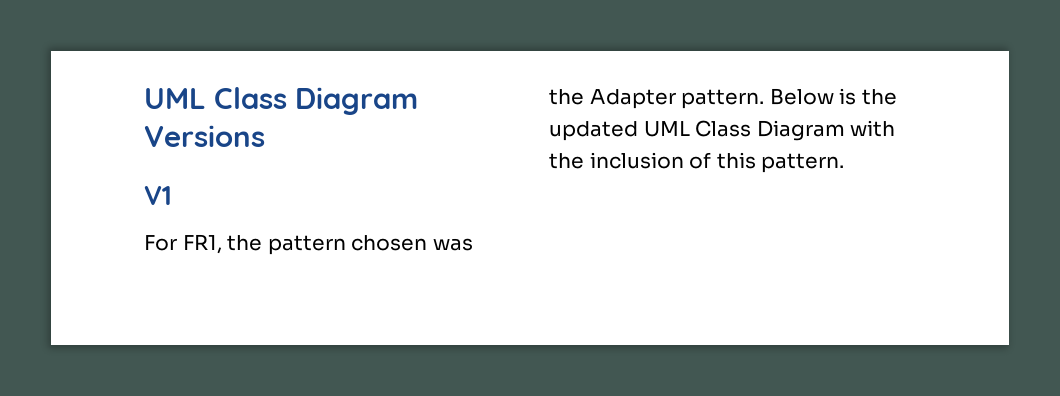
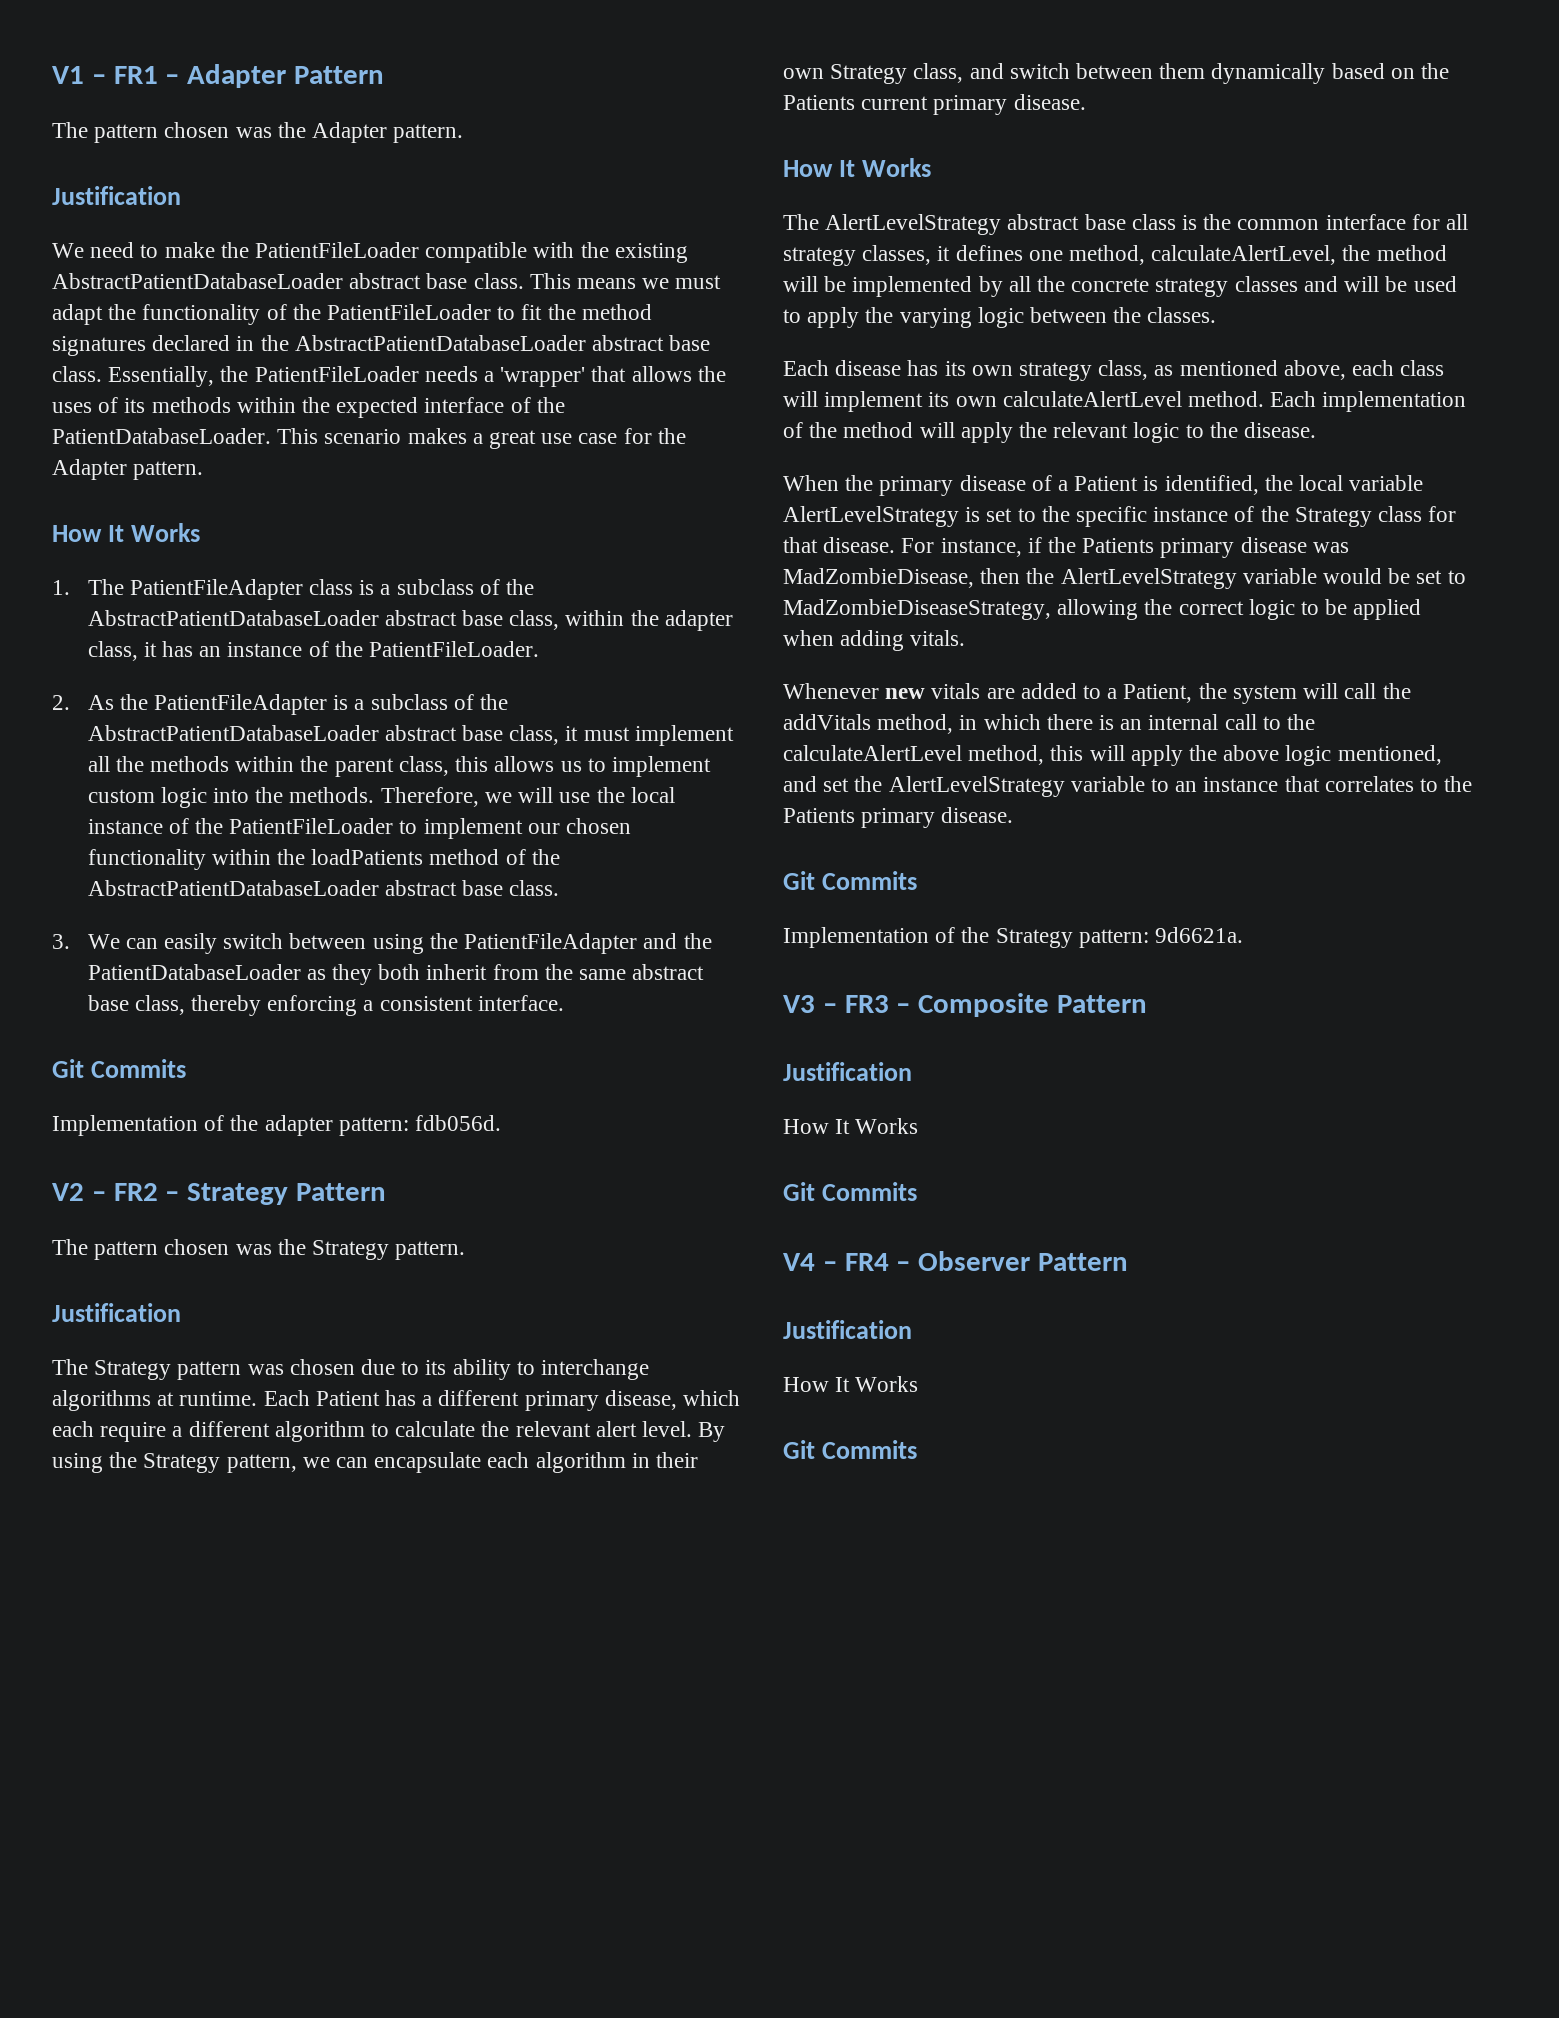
- UML Class Diagram Versions
- V1
- For FR1, the pattern chosen was the Adapter pattern. Below is the updated UML Class Diagram with the inclusion of this pattern.
+ V1 – FR1 – Adapter Pattern
+ The pattern chosen was the Adapter pattern.
+ Justification
+ We need to make the PatientFileLoader compatible with the existing AbstractPatientDatabaseLoader abstract base class. This means we must adapt the functionality of the PatientFileLoader to fit the method signatures declared in the AbstractPatientDatabaseLoader abstract base class. Essentially, the PatientFileLoader needs a 'wrapper' that allows the uses of its methods within the expected interface of the PatientDatabaseLoader. This scenario makes a great use case for the Adapter pattern.
+ How It Works
+ 1. The PatientFileAdapter class is a subclass of the AbstractPatientDatabaseLoader abstract base class, within the adapter class, it has an instance of the PatientFileLoader.
+ 2. As the PatientFileAdapter is a subclass of the AbstractPatientDatabaseLoader abstract base class, it must implement all the methods within the parent class, this allows us to implement custom logic into the methods. Therefore, we will use the local instance of the PatientFileLoader to implement our chosen functionality within the loadPatients method of the AbstractPatientDatabaseLoader abstract base class.
+ 3. We can easily switch between using the PatientFileAdapter and the PatientDatabaseLoader as they both inherit from the same abstract base class, thereby enforcing a consistent interface.
+ Git Commits
+ Implementation of the adapter pattern: fdb056d.
+ V2 – FR2 – Strategy Pattern
+ The pattern chosen was the Strategy pattern.
+ Justification
+ The Strategy pattern was chosen due to its ability to interchange algorithms at runtime. Each Patient has a different primary disease, which each require a different algorithm to calculate the relevant alert level. By using the Strategy pattern, we can encapsulate each algorithm in their own Strategy class, and switch between them dynamically based on the Patients current primary disease.
+ How It Works
+ The AlertLevelStrategy abstract base class is the common interface for all strategy classes, it defines one method, calculateAlertLevel, the method will be implemented by all the concrete strategy classes and will be used to apply the varying logic between the classes.
+ Each disease has its own strategy class, as mentioned above, each class will implement its own calculateAlertLevel method. Each implementation of the method will apply the relevant logic to the disease.
+ When the primary disease of a Patient is identified, the local variable AlertLevelStrategy is set to the specific instance of the Strategy class for that disease. For instance, if the Patients primary disease was MadZombieDisease, then the AlertLevelStrategy variable would be set to MadZombieDiseaseStrategy, allowing the correct logic to be applied when adding vitals.
+ Whenever new vitals are added to a Patient, the system will call the addVitals method, in which there is an internal call to the calculateAlertLevel method, this will apply the above logic mentioned, and set the AlertLevelStrategy variable to an instance that correlates to the Patients primary disease.
+ Git Commits
+ Implementation of the Strategy pattern: 9d6621a.
+ V3 – FR3 – Composite Pattern
+ Justification
+ How It Works
+ Git Commits
+ V4 – FR4 – Observer Pattern
+ Justification
+ How It Works
+ Git Commits

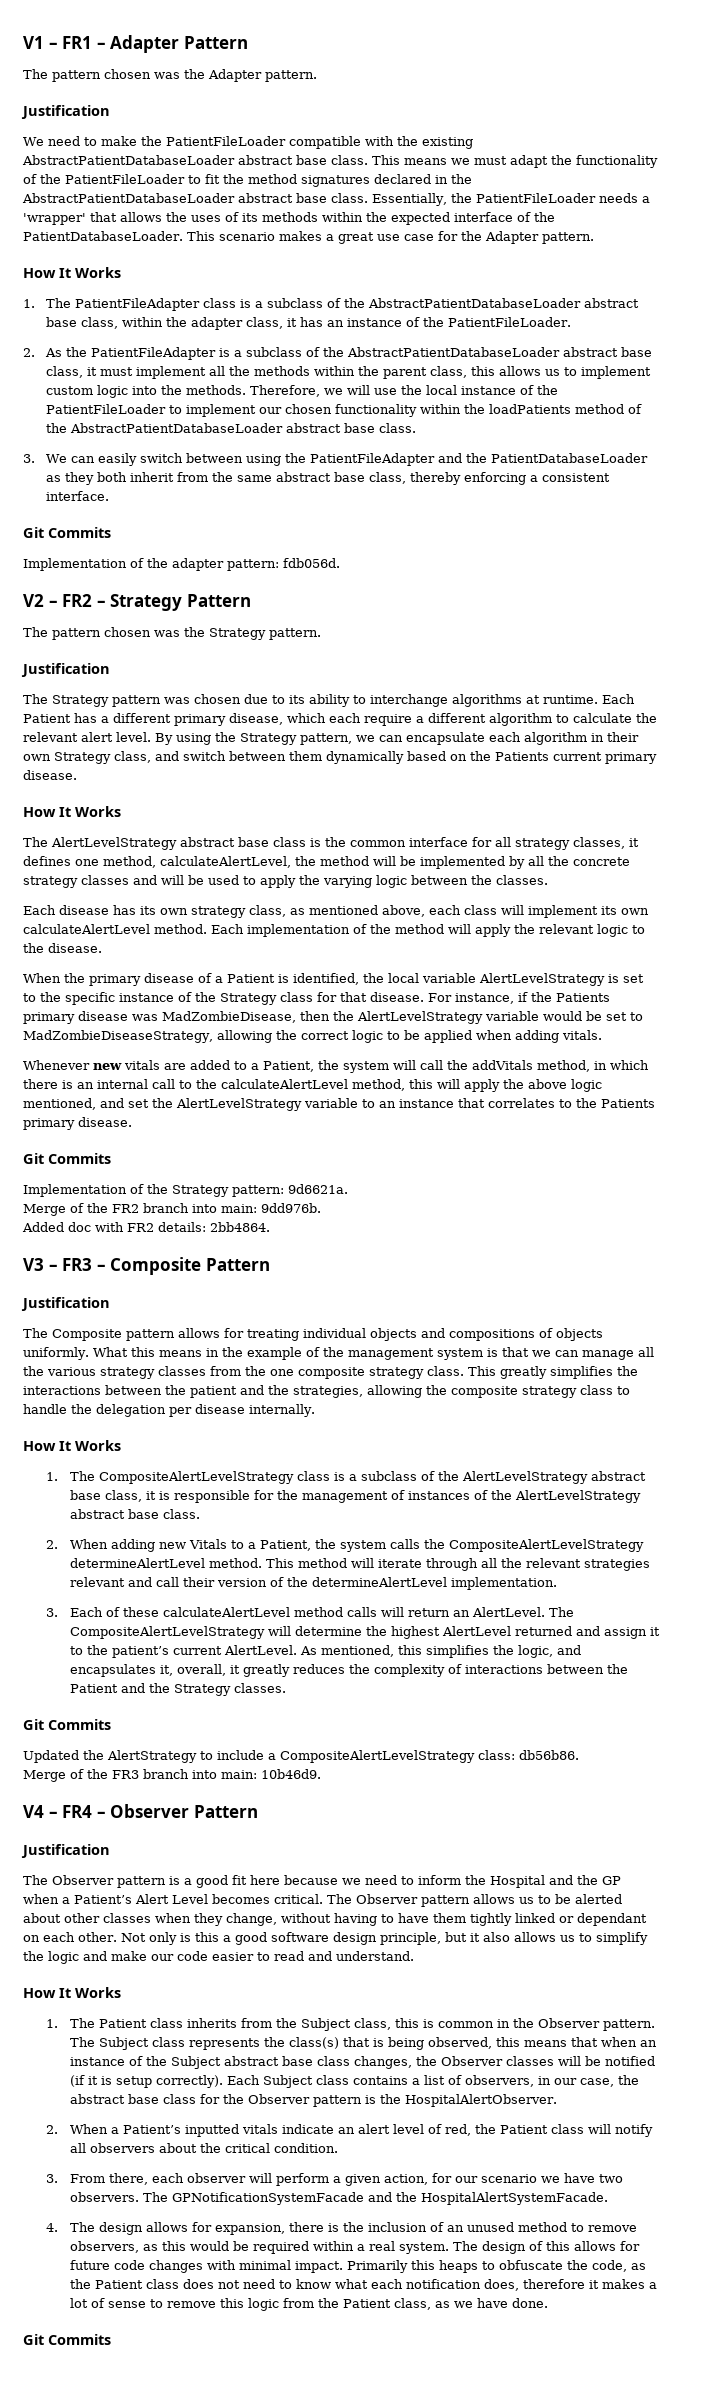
+ Merge of the FR2 branch into main: 9dd976b.
+ Added doc with FR2 details: 2bb4864.
  V3 – FR3 – Composite Pattern
  Justification
+ The Composite pattern allows for treating individual objects and compositions of objects uniformly. What this means in the example of the management system is that we can manage all the various strategy classes from the one composite strategy class. This greatly simplifies the interactions between the patient and the strategies, allowing the composite strategy class to handle the delegation per disease internally.
  How It Works
+ 1. The CompositeAlertLevelStrategy class is a subclass of the AlertLevelStrategy abstract base class, it is responsible for the management of instances of the AlertLevelStrategy abstract base class.
+ 2. When adding new Vitals to a Patient, the system calls the CompositeAlertLevelStrategy determineAlertLevel method. This method will iterate through all the relevant strategies relevant and call their version of the determineAlertLevel implementation.
+ 3. Each of these calculateAlertLevel method calls will return an AlertLevel. The CompositeAlertLevelStrategy will determine the highest AlertLevel returned and assign it to the patient’s current AlertLevel. As mentioned, this simplifies the logic, and encapsulates it, overall, it greatly reduces the complexity of interactions between the Patient and the Strategy classes.
  Git Commits
+ Updated the AlertStrategy to include a CompositeAlertLevelStrategy class: db56b86.
+ Merge of the FR3 branch into main: 10b46d9.
  V4 – FR4 – Observer Pattern
  Justification
+ The Observer pattern is a good fit here because we need to inform the Hospital and the GP when a Patient’s Alert Level becomes critical. The Observer pattern allows us to be alerted about other classes when they change, without having to have them tightly linked or dependant on each other. Not only is this a good software design principle, but it also allows us to simplify the logic and make our code easier to read and understand.
  How It Works
+ 1. The Patient class inherits from the Subject class, this is common in the Observer pattern. The Subject class represents the class(s) that is being observed, this means that when an instance of the Subject abstract base class changes, the Observer classes will be notified (if it is setup correctly). Each Subject class contains a list of observers, in our case, the abstract base class for the Observer pattern is the HospitalAlertObserver.
+ 2. When a Patient’s inputted vitals indicate an alert level of red, the Patient class will notify all observers about the critical condition.
+ 3. From there, each observer will perform a given action, for our scenario we have two observers. The GPNotificationSystemFacade and the HospitalAlertSystemFacade.
+ 4. The design allows for expansion, there is the inclusion of an unused method to remove observers, as this would be required within a real system. The design of this allows for future code changes with minimal impact. Primarily this heaps to obfuscate the code, as the Patient class does not need to know what each notification does, therefore it makes a lot of sense to remove this logic from the Patient class, as we have done.

